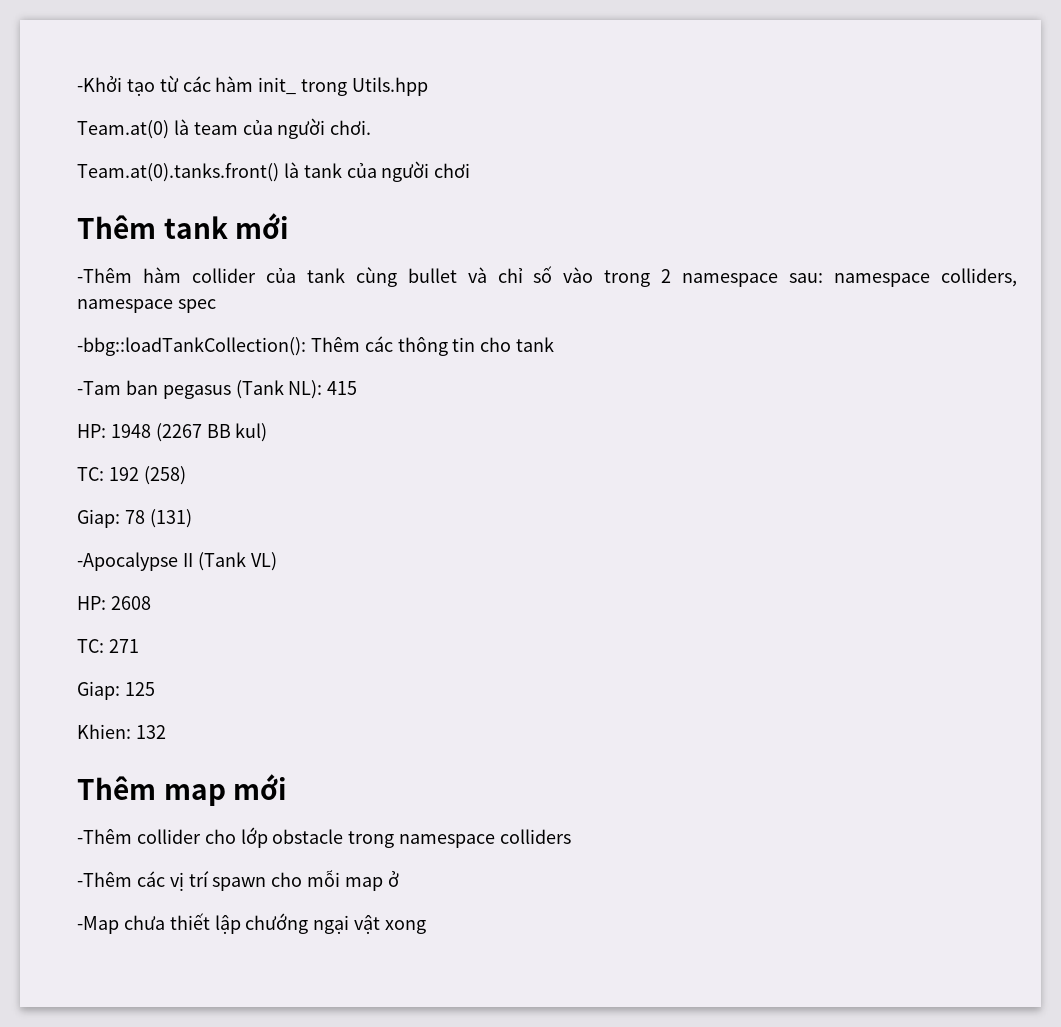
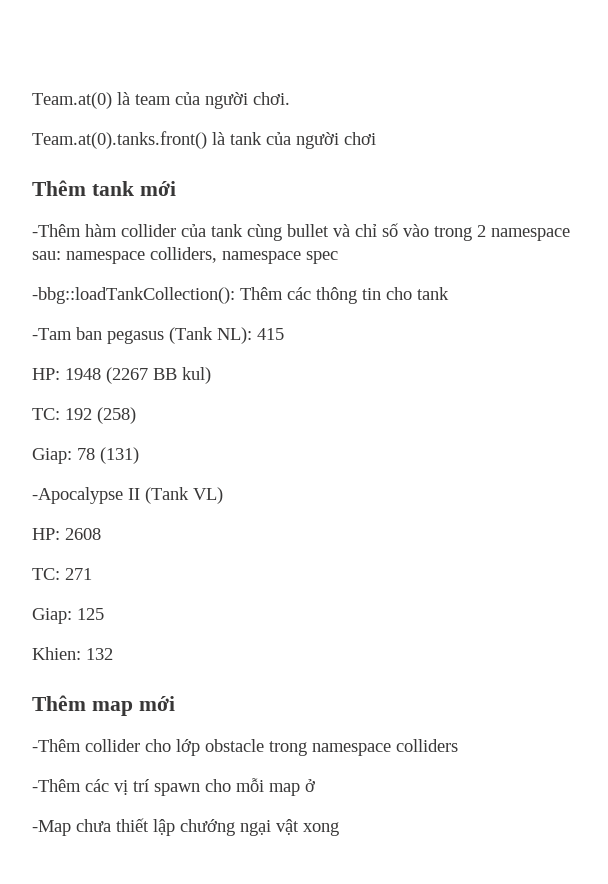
- -Khởi tạo từ các hàm init_ trong Utils.hpp

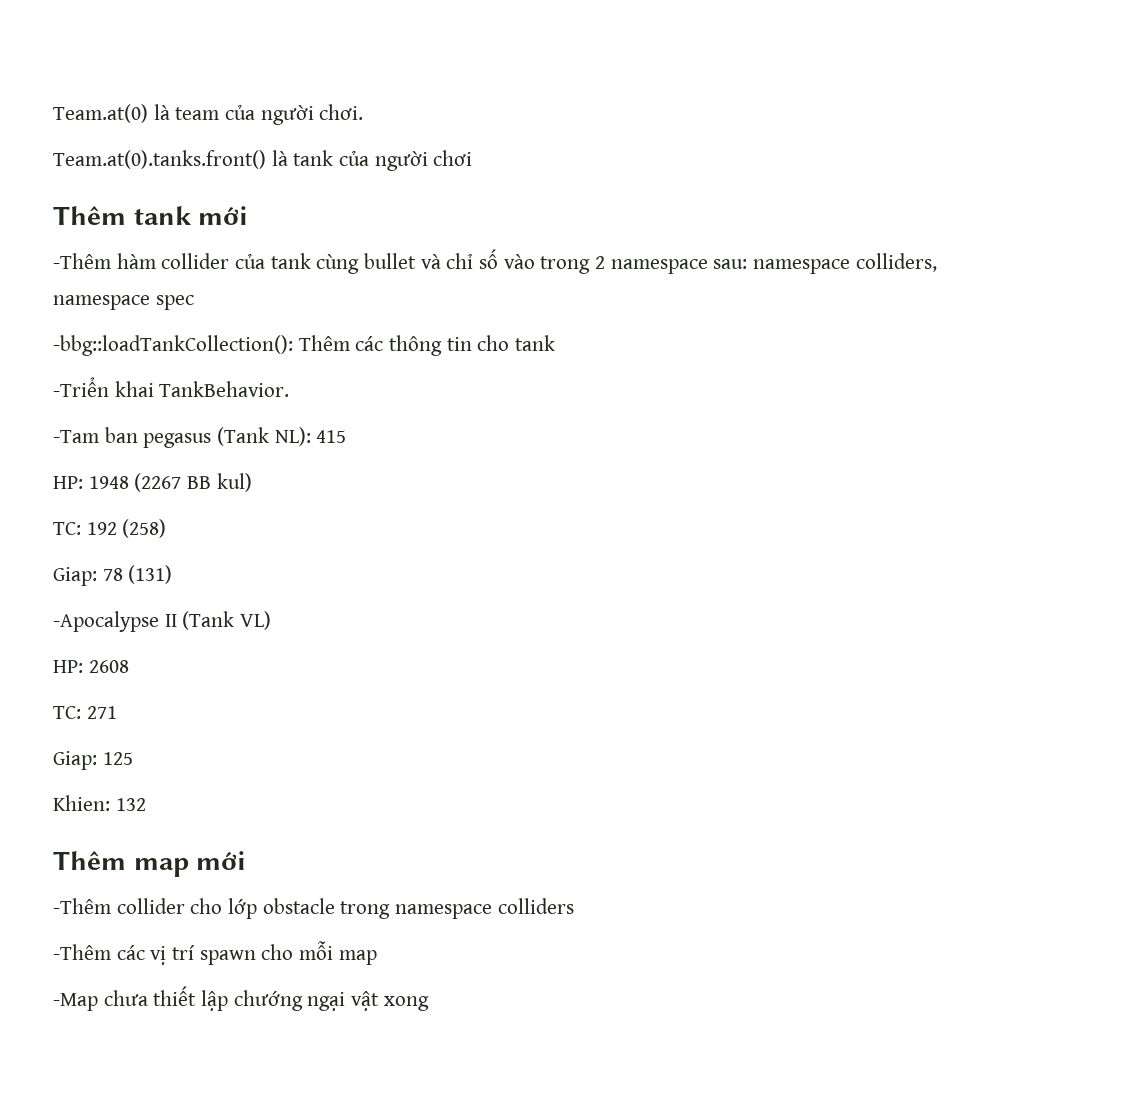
+ -Triển khai TankBehavior.
- -Thêm các vị trí spawn cho mỗi map ở
+ -Thêm các vị trí spawn cho mỗi map

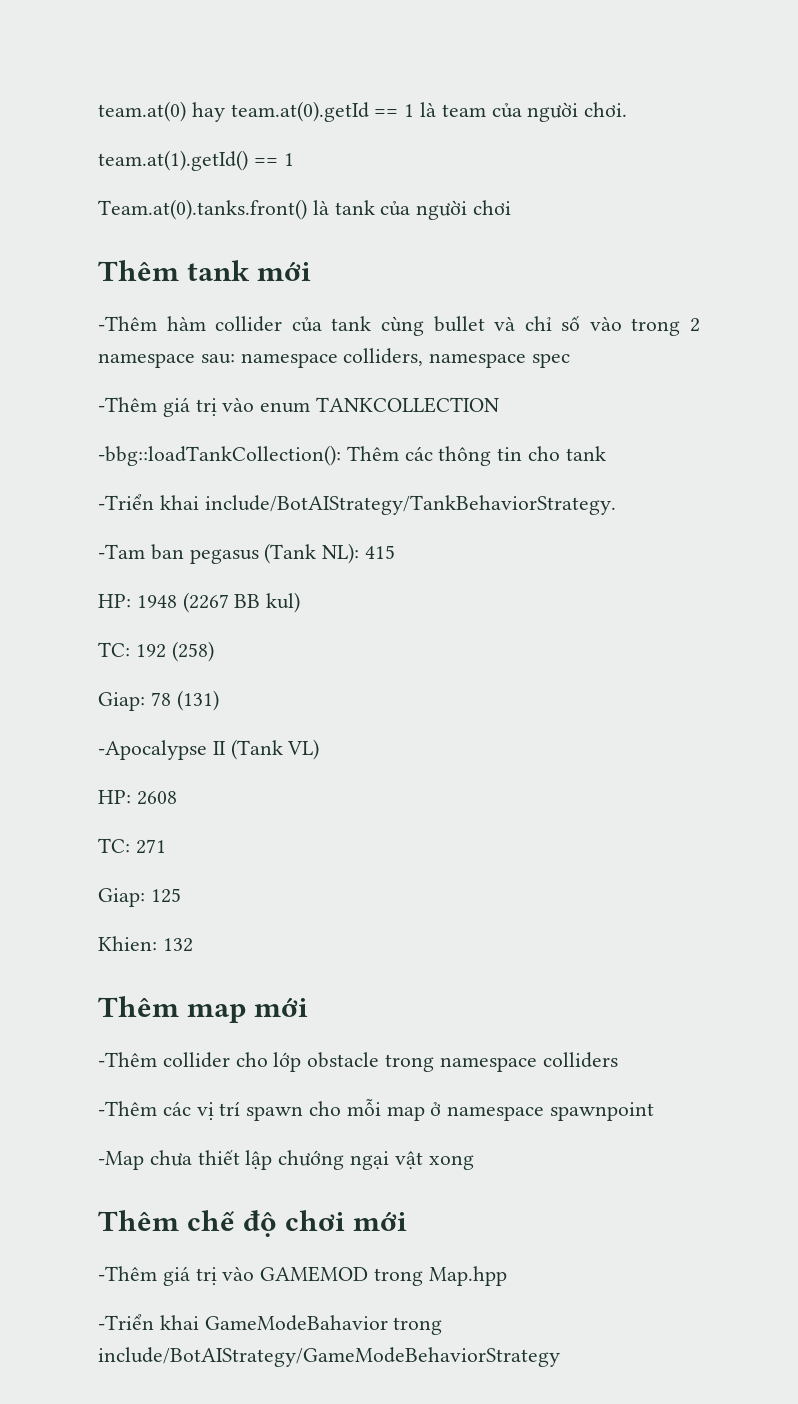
- Team.at(0) là team của người chơi.
+ team.at(0) hay team.at(0).getId == 1 là team của người chơi.
+ team.at(1).getId() == 1
+ -Thêm giá trị vào enum TANKCOLLECTION
- -Triển khai TankBehavior.
+ -Triển khai include/BotAIStrategy/TankBehaviorStrategy.
- -Thêm các vị trí spawn cho mỗi map
+ -Thêm các vị trí spawn cho mỗi map ở namespace spawnpoint
+ Thêm chế độ chơi mới
+ -Thêm giá trị vào GAMEMOD trong Map.hpp
+ -Triển khai GameModeBahavior trong include/BotAIStrategy/GameModeBehaviorStrategy

